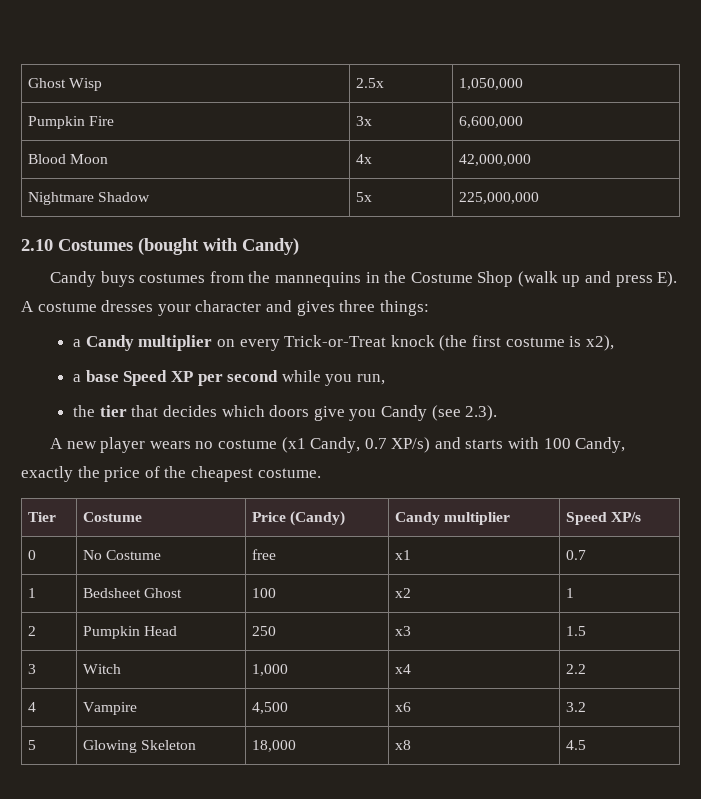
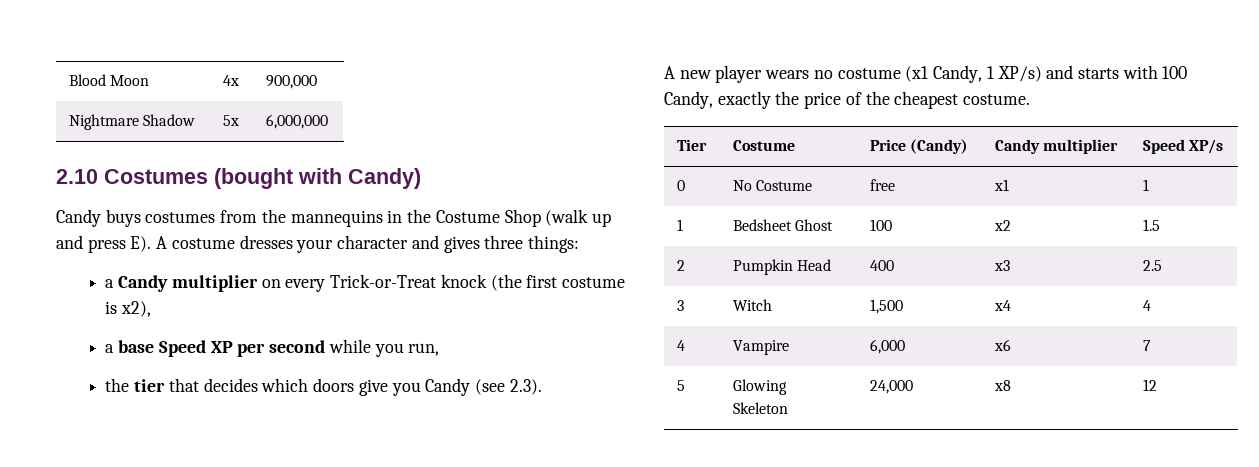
- Ghost Wisp | 2.5x | 1,050,000
- Pumpkin Fire | 3x | 6,600,000
- Blood Moon | 4x | 42,000,000
+ Blood Moon | 4x | 900,000
- Nightmare Shadow | 5x | 225,000,000
+ Nightmare Shadow | 5x | 6,000,000
- A new player wears no costume (x1 Candy, 0.7 XP/s) and starts with 100 Candy, exactly the price of the cheapest costume.
+ A new player wears no costume (x1 Candy, 1 XP/s) and starts with 100 Candy, exactly the price of the cheapest costume.
- 0 | No Costume | free | x1 | 0.7
+ 0 | No Costume | free | x1 | 1
- 1 | Bedsheet Ghost | 100 | x2 | 1
+ 1 | Bedsheet Ghost | 100 | x2 | 1.5
- 2 | Pumpkin Head | 250 | x3 | 1.5
+ 2 | Pumpkin Head | 400 | x3 | 2.5
- 3 | Witch | 1,000 | x4 | 2.2
+ 3 | Witch | 1,500 | x4 | 4
- 4 | Vampire | 4,500 | x6 | 3.2
+ 4 | Vampire | 6,000 | x6 | 7
- 5 | Glowing Skeleton | 18,000 | x8 | 4.5
+ 5 | Glowing Skeleton | 24,000 | x8 | 12

